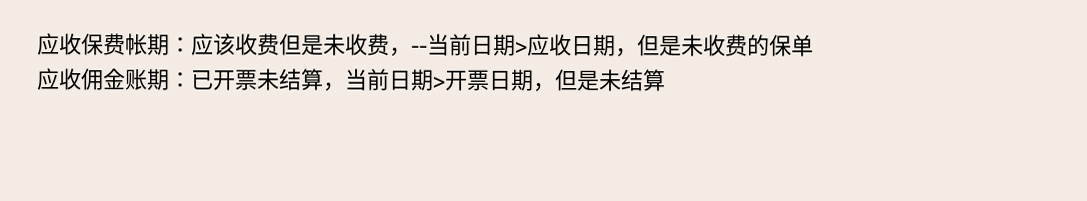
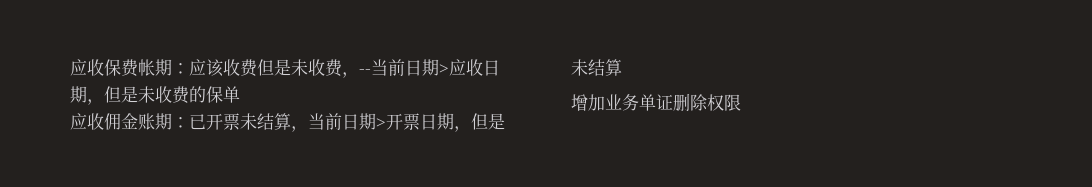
+ 增加业务单证删除权限

